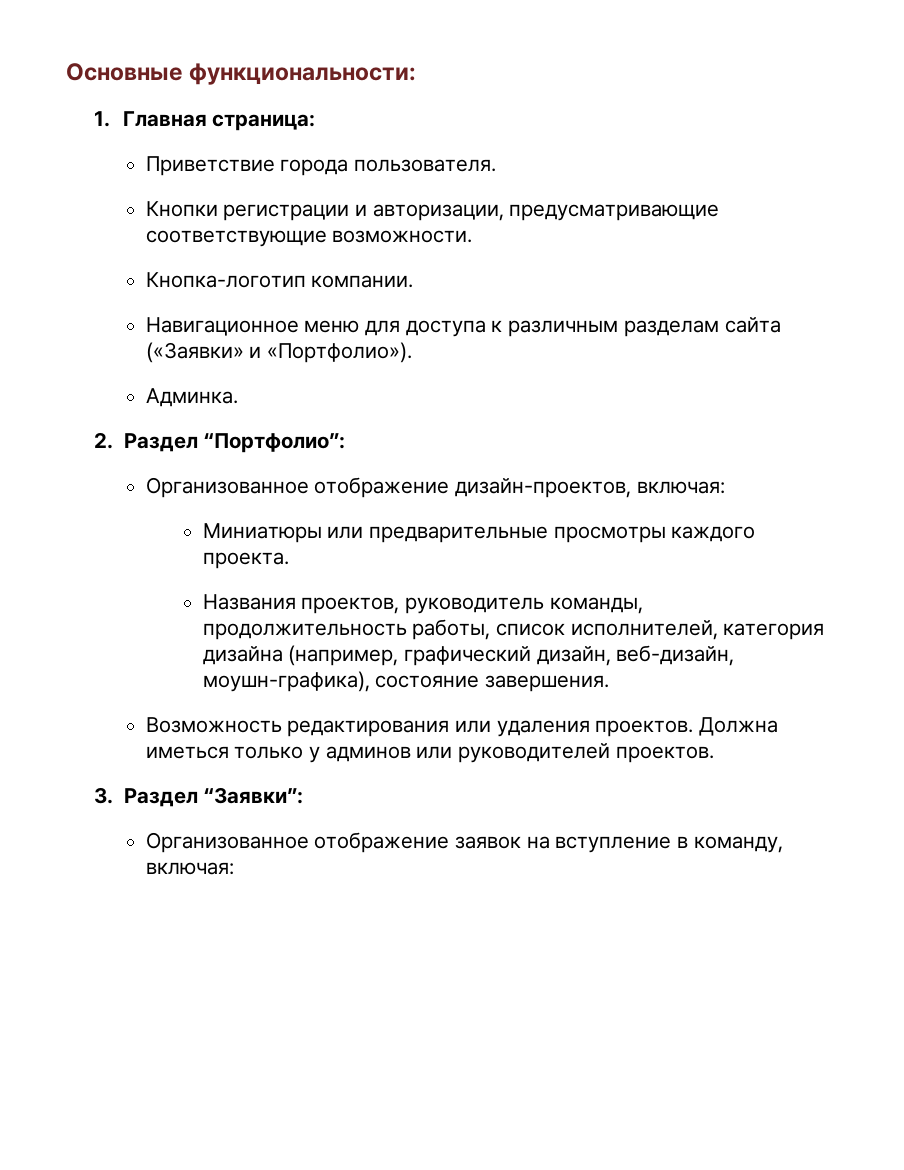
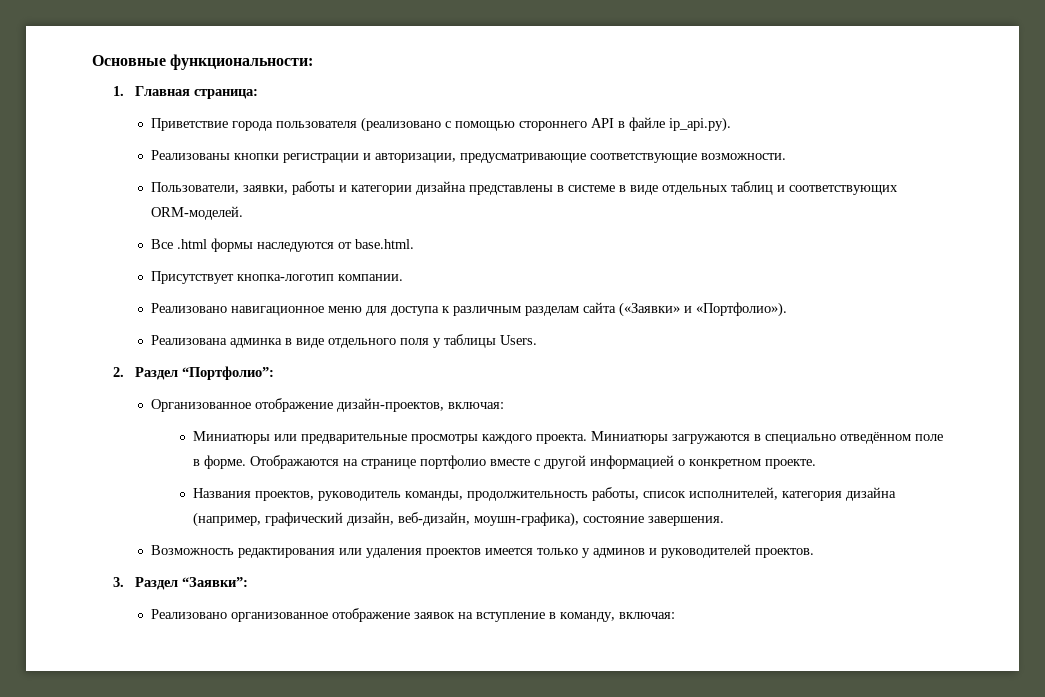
- Приветствие города пользователя.
- Кнопки регистрации и авторизации, предусматривающие соответствующие возможности.
+ Приветствие города пользователя (реализовано с помощью стороннего API в файле ip_api.py).
+ Реализованы кнопки регистрации и авторизации, предусматривающие соответствующие возможности.
- Кнопка-логотип компании.
+ Пользователи, заявки, работы и категории дизайна представлены в системе в виде отдельных таблиц и соответствующих ORM-моделей.
+ Все .html формы наследуются от base.html.
+ Присутствует кнопка-логотип компании.
- Навигационное меню для доступа к различным разделам сайта («Заявки» и «Портфолио»).
+ Реализовано навигационное меню для доступа к различным разделам сайта («Заявки» и «Портфолио»).
- Админка.
+ Реализована админка в виде отдельного поля у таблицы Users.
+ Миниатюры загружаются в специально отведённом поле в форме. Отображаются на странице портфолио вместе с другой информацией о конкретном проекте.
- Возможность редактирования или удаления проектов. Должна иметься только у админов или руководителей проектов.
+ Возможность редактирования или удаления проектов имеется только у админов и руководителей проектов.
- Организованное отображение заявок на вступление в команду, включая:
+ Реализовано организованное отображение заявок на вступление в команду, включая:

